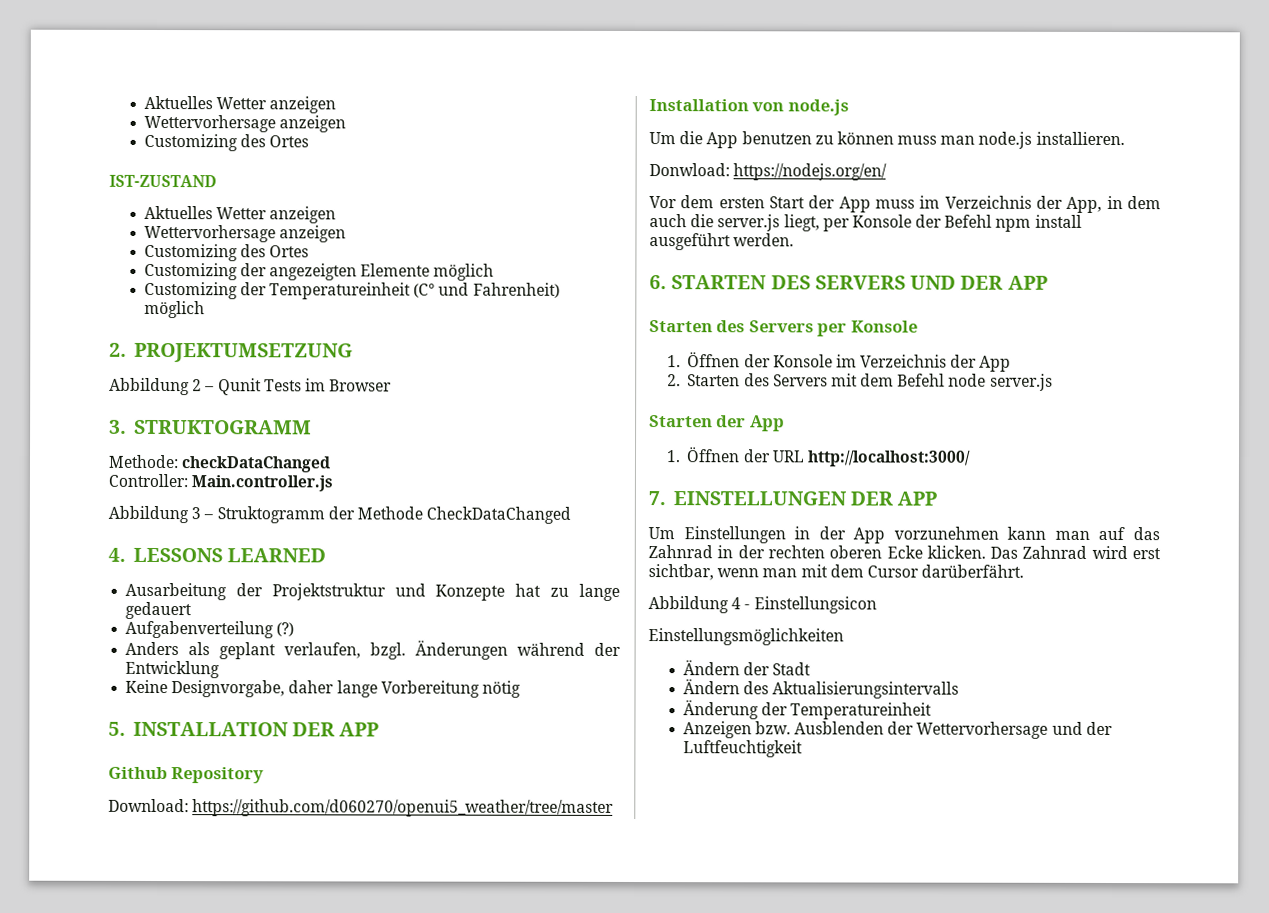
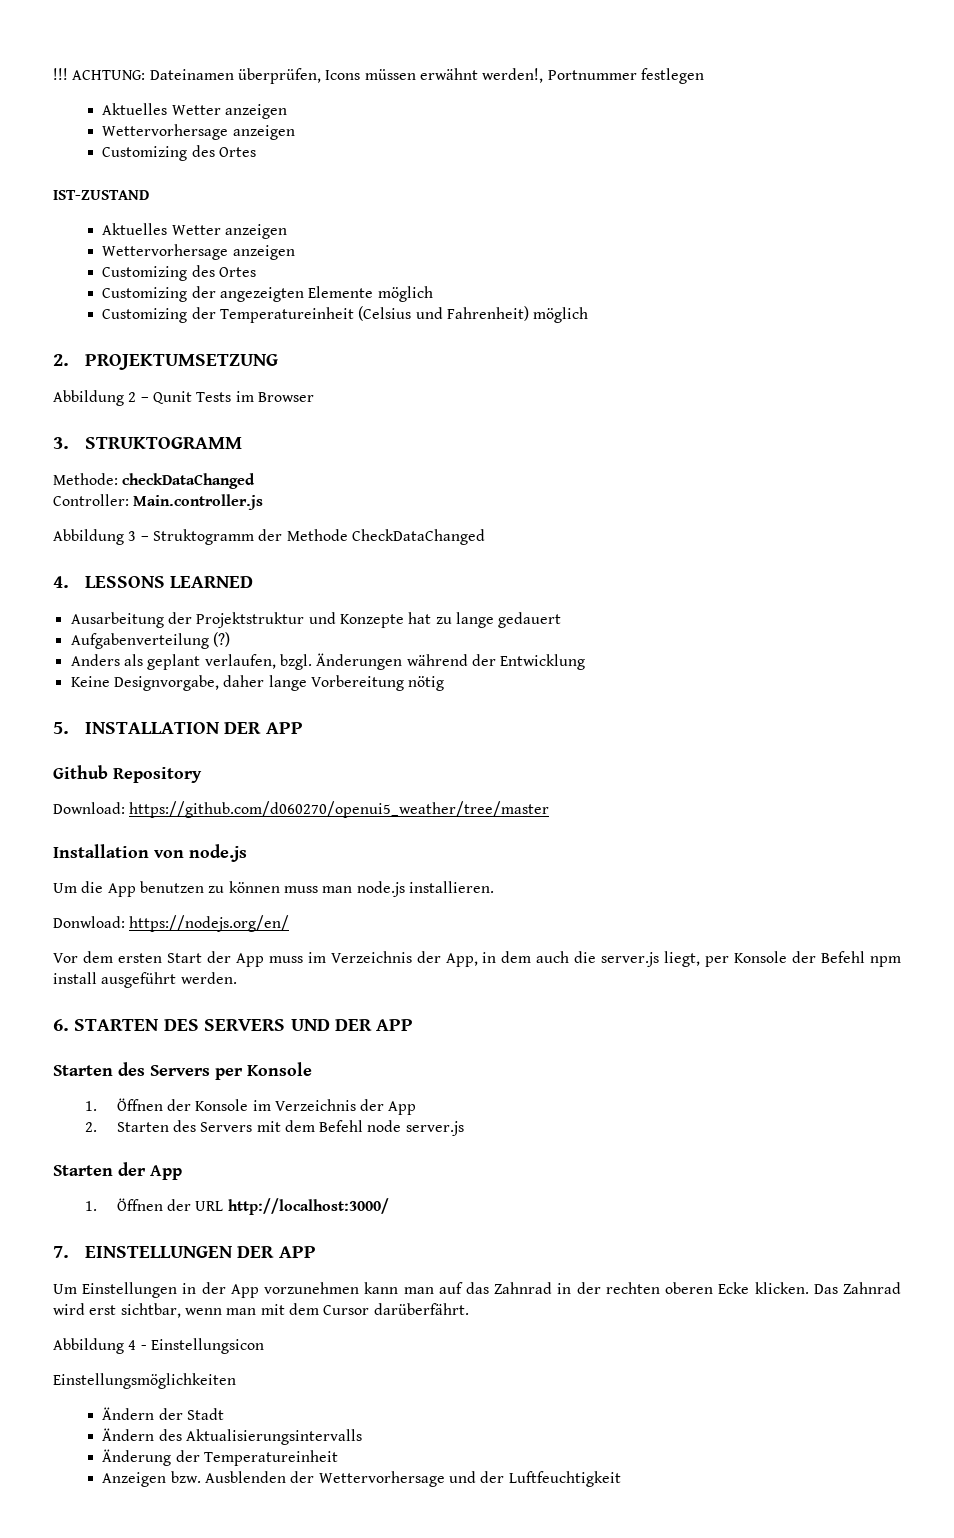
+ !!! ACHTUNG: Dateinamen überprüfen, Icons müssen erwähnt werden!, Portnummer festlegen
- Customizing der Temperatureinheit (C° und Fahrenheit) möglich
+ Customizing der Temperatureinheit (Celsius und Fahrenheit) möglich

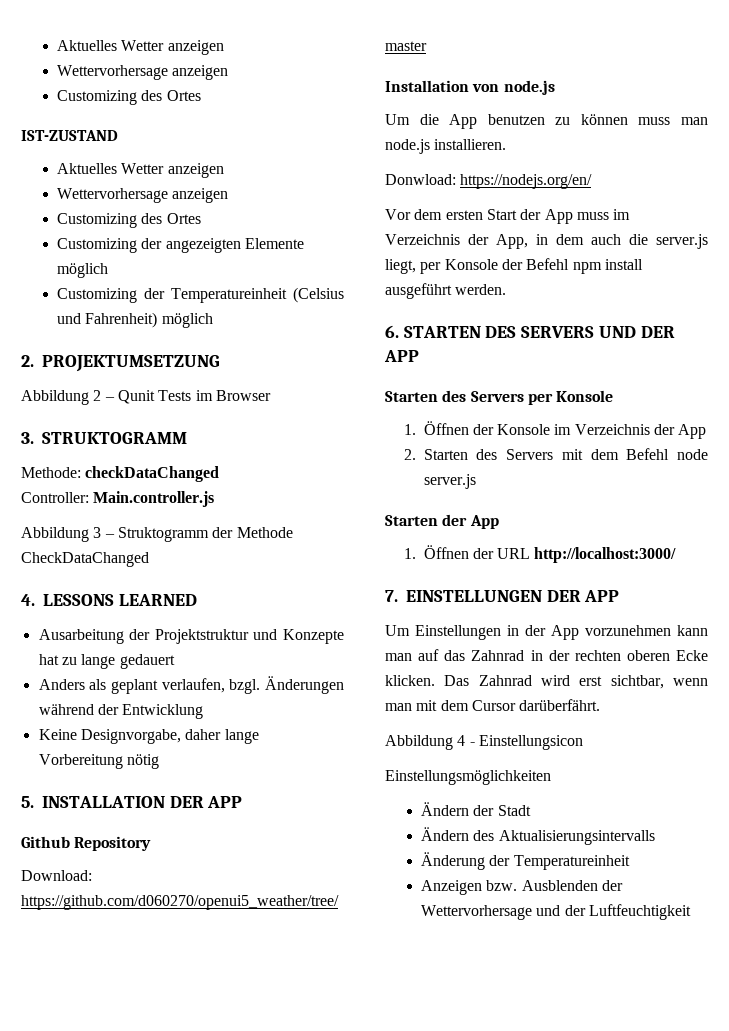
- !!! ACHTUNG: Dateinamen überprüfen, Icons müssen erwähnt werden!, Portnummer festlegen
- Aufgabenverteilung (?)

